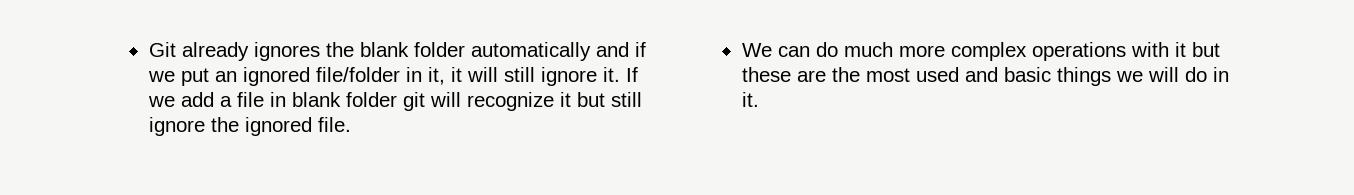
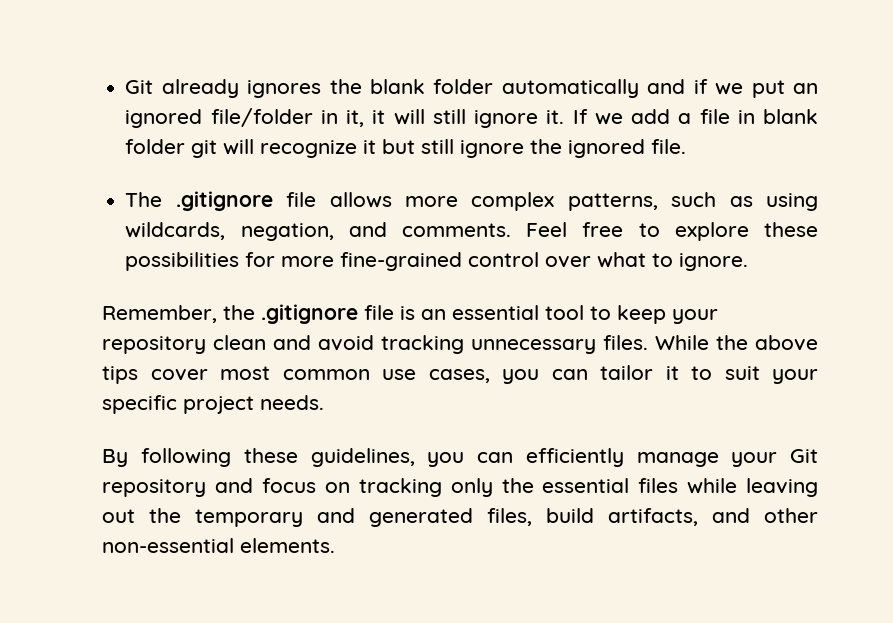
- We can do much more complex operations with it but these are the most used and basic things we will do in it.
+ The .gitignore file allows more complex patterns, such as using wildcards, negation, and comments. Feel free to explore these possibilities for more fine-grained control over what to ignore.
+ Remember, the .gitignore file is an essential tool to keep your repository clean and avoid tracking unnecessary files. While the above tips cover most common use cases, you can tailor it to suit your specific project needs.
+ By following these guidelines, you can efficiently manage your Git repository and focus on tracking only the essential files while leaving out the temporary and generated files, build artifacts, and other non-essential elements.

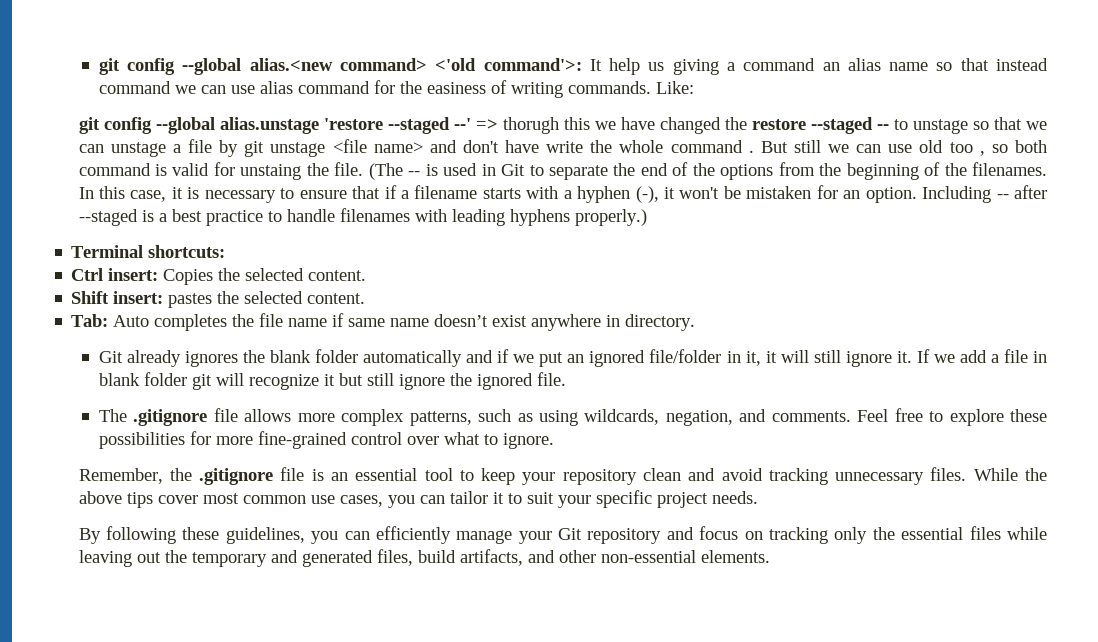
+ git config --global alias.<new command> <'old command'>: It help us giving a command an alias name so that instead command we can use alias command for the easiness of writing commands. Like:
+ git config --global alias.unstage 'restore --staged --' => thorugh this we have changed the restore --staged -- to unstage so that we can unstage a file by git unstage <file name> and don't have write the whole command . But still we can use old too , so both command is valid for unstaing the file. (The -- is used in Git to separate the end of the options from the beginning of the filenames. In this case, it is necessary to ensure that if a filename starts with a hyphen (-), it won't be mistaken for an option. Including -- after --staged is a best practice to handle filenames with leading hyphens properly.)
+ Terminal shortcuts:
+ Ctrl insert: Copies the selected content.
+ Shift insert: pastes the selected content.
+ Tab: Auto completes the file name if same name doesn’t exist anywhere in directory.

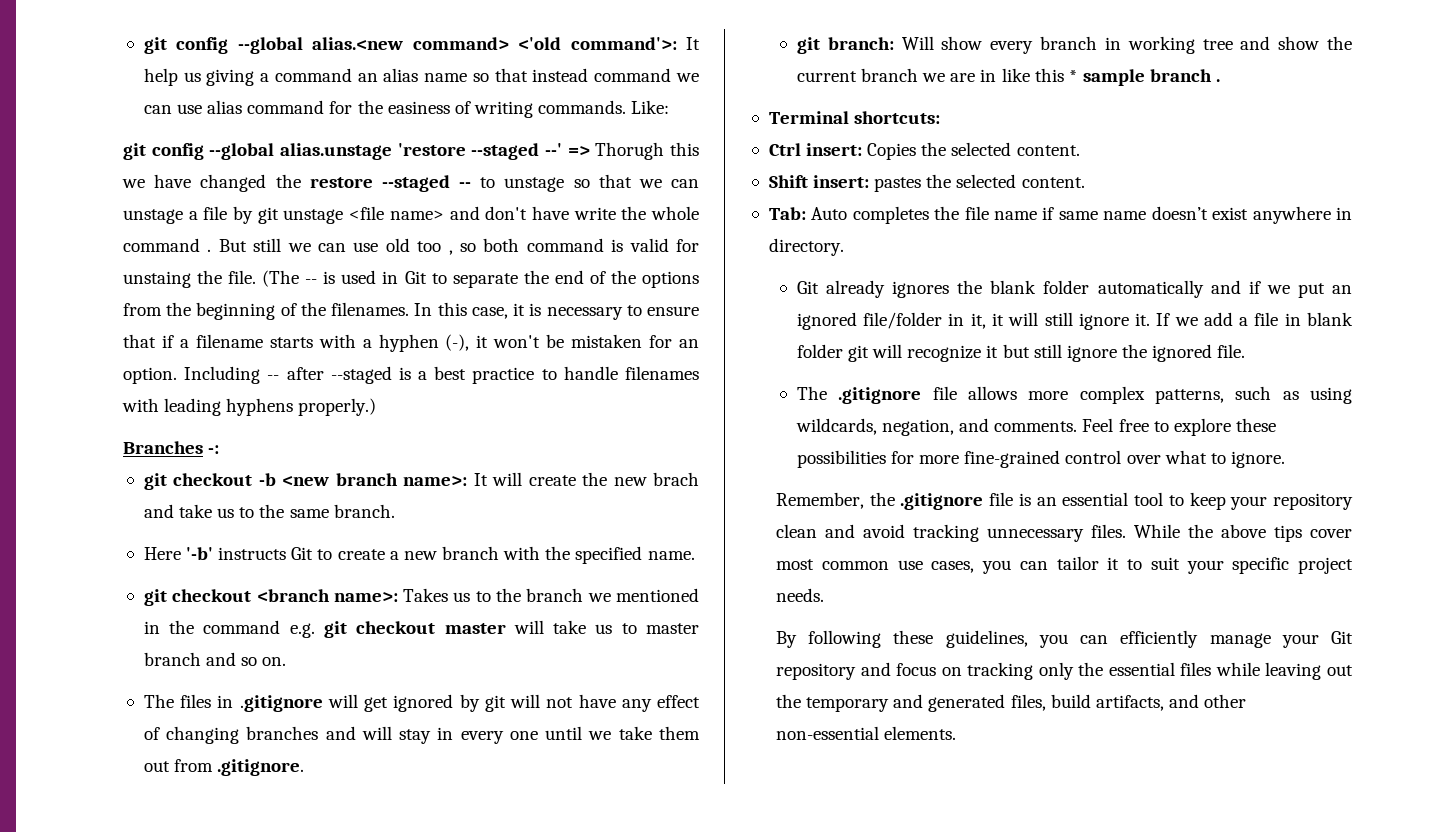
- git config --global alias.unstage 'restore --staged --' => thorugh this we have changed the restore --staged -- to unstage so that we can unstage a file by git unstage <file name> and don't have write the whole command .
+ git config --global alias.unstage 'restore --staged --' => Thorugh this we have changed the restore --staged -- to unstage so that we can unstage a file by git unstage <file name> and don't have write the whole command .
+ Branches -:
+ git checkout -b <new branch name>: It will create the new brach and take us to the same branch.
+ Here '-b' instructs Git to create a new branch with the specified name.
+ git checkout <branch name>: Takes us to the branch we mentioned in the command e.g. git checkout master will take us to master branch and so on.
+ The files in .gitignore will get ignored by git will not have any effect of changing branches and will stay in every one until we take them out from .gitignore.
+ git branch: Will show every branch in working tree and show the current branch we are in like this * sample branch .

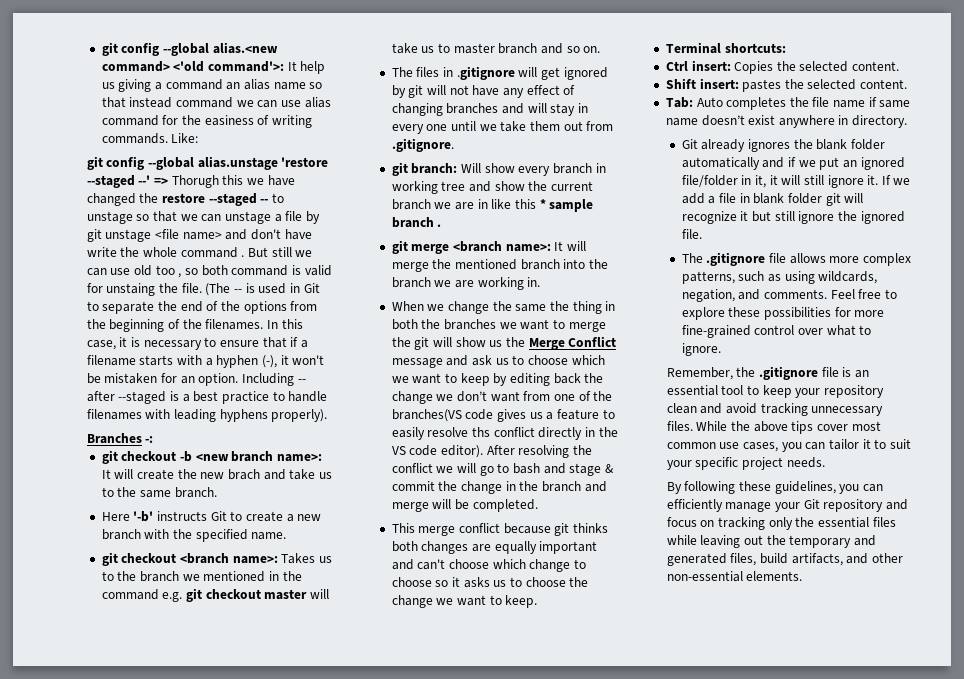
- Including -- after --staged is a best practice to handle filenames with leading hyphens properly.)
+ Including -- after --staged is a best practice to handle filenames with leading hyphens properly).
+ git merge <branch name>: It will merge the mentioned branch into the branch we are working in.
+ When we change the same the thing in both the branches we want to merge the git will show us the Merge Conflict message and ask us to choose which we want to keep by editing back the change we don’t want from one of the branches(VS code gives us a feature to easily resolve ths conflict directly in the VS code editor). After resolving the conflict we will go to bash and stage & commit the change in the branch and merge will be completed.
+ This merge conflict because git thinks both changes are equally important and can't choose which change to choose so it asks us to choose the change we want to keep.

